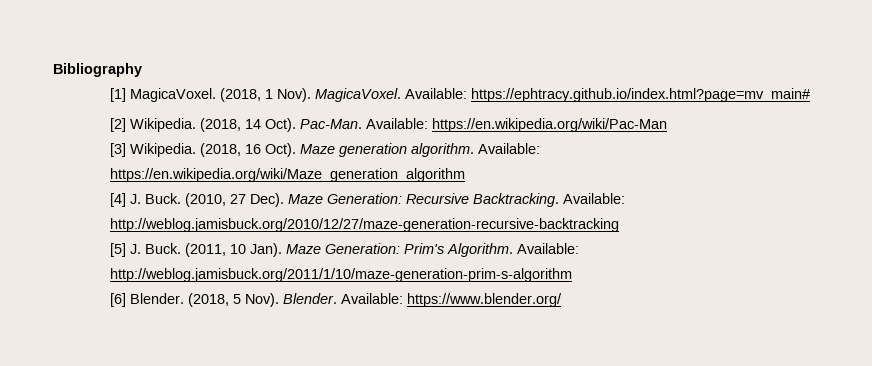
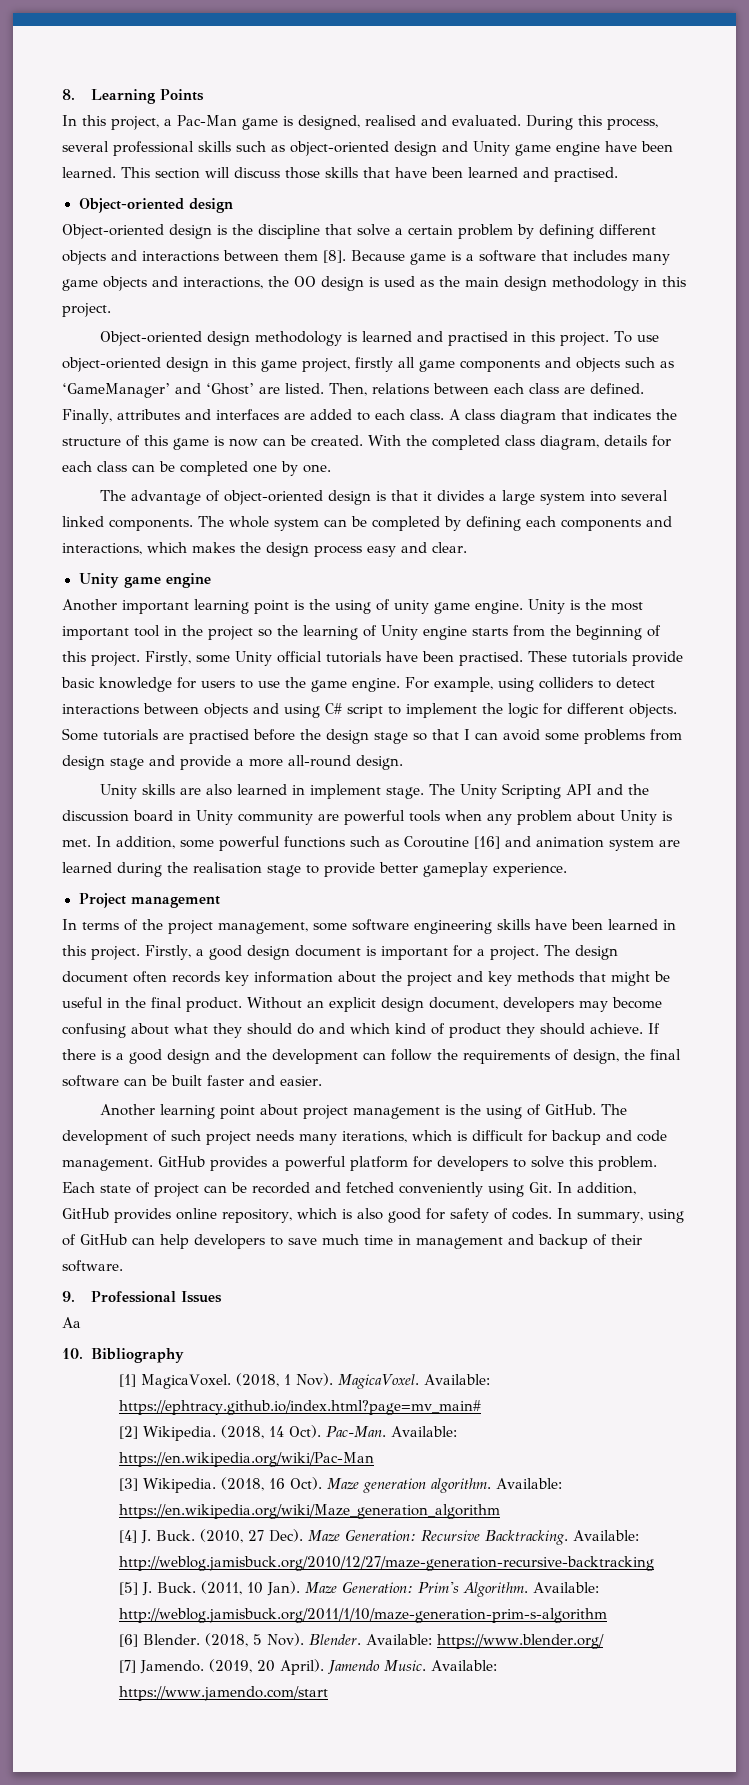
- Bibliography
+ 8. Learning Points
+ In this project, a Pac-Man game is designed, realised and evaluated. During this process, several professional skills such as object-oriented design and Unity game engine have been learned. This section will discuss those skills that have been learned and practised.
+ Object-oriented design
+ Object-oriented design is the discipline that solve a certain problem by defining different objects and interactions between them [8]. Because game is a software that includes many game objects and interactions, the OO design is used as the main design methodology in this project.
+ Object-oriented design methodology is learned and practised in this project. To use object-oriented design in this game project, firstly all game components and objects such as ‘GameManager’ and ‘Ghost’ are listed. Then, relations between each class are defined. Finally, attributes and interfaces are added to each class. A class diagram that indicates the structure of this game is now can be created. With the completed class diagram, details for each class can be completed one by one.
+ The advantage of object-oriented design is that it divides a large system into several linked components. The whole system can be completed by defining each components and interactions, which makes the design process easy and clear.
+ Unity game engine
+ Another important learning point is the using of unity game engine. Unity is the most important tool in the project so the learning of Unity engine starts from the beginning of this project. Firstly, some Unity official tutorials have been practised. These tutorials provide basic knowledge for users to use the game engine. For example, using colliders to detect interactions between objects and using C# script to implement the logic for different objects. Some tutorials are practised before the design stage so that I can avoid some problems from design stage and provide a more all-round design.
+ Unity skills are also learned in implement stage. The Unity Scripting API and the discussion board in Unity community are powerful tools when any problem about Unity is met. In addition, some powerful functions such as Coroutine [16] and animation system are learned during the realisation stage to provide better gameplay experience.
+ Project management
+ In terms of the project management, some software engineering skills have been learned in this project. Firstly, a good design document is important for a project. The design document often records key information about the project and key methods that might be useful in the final product. Without an explicit design document, developers may become confusing about what they should do and which kind of product they should achieve. If there is a good design and the development can follow the requirements of design, the final software can be built faster and easier.
+ Another learning point about project management is the using of GitHub. The development of such project needs many iterations, which is difficult for backup and code management. GitHub provides a powerful platform for developers to solve this problem. Each state of project can be recorded and fetched conveniently using Git. In addition, GitHub provides online repository, which is also good for safety of codes. In summary, using of GitHub can help developers to save much time in management and backup of their software.
+ 9. Professional Issues
+ Aa
+ 10. Bibliography
+ [7] Jamendo. (2019, 20 April). Jamendo Music. Available: https://www.jamendo.com/start

